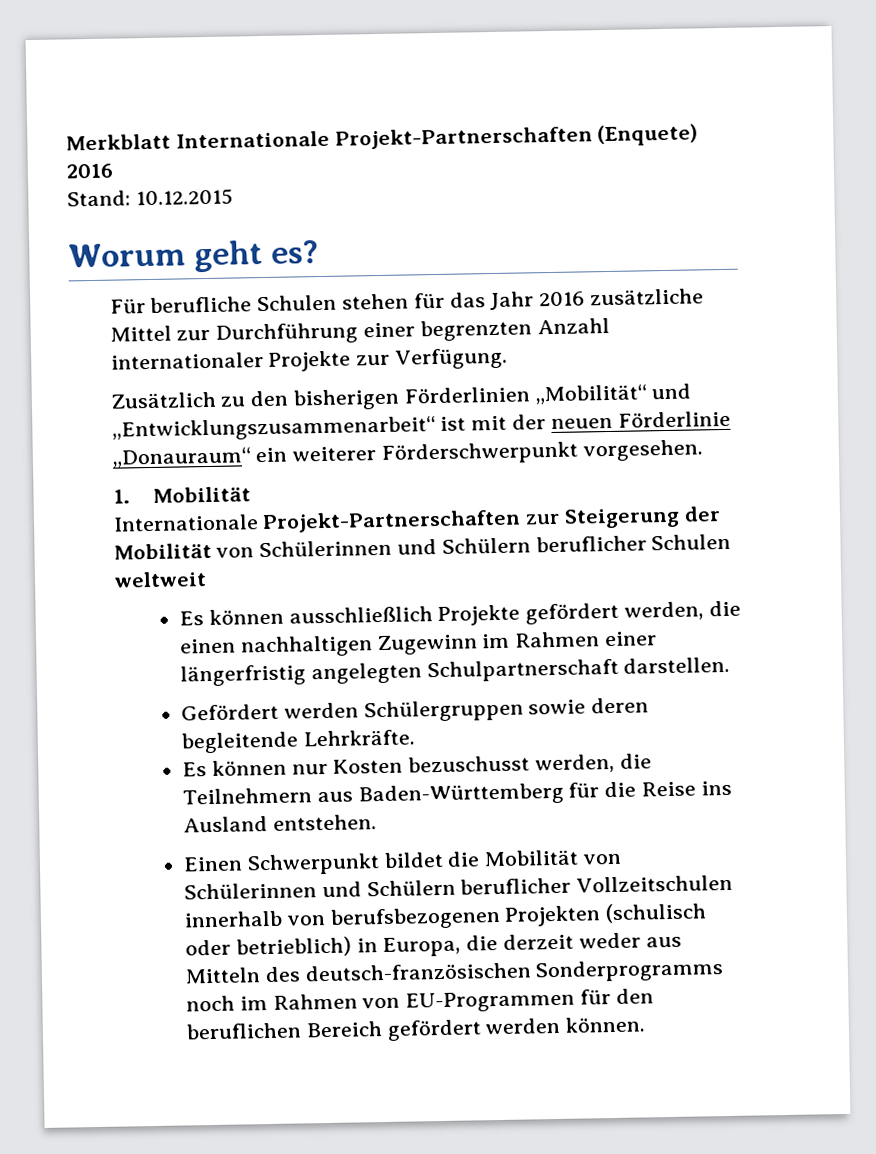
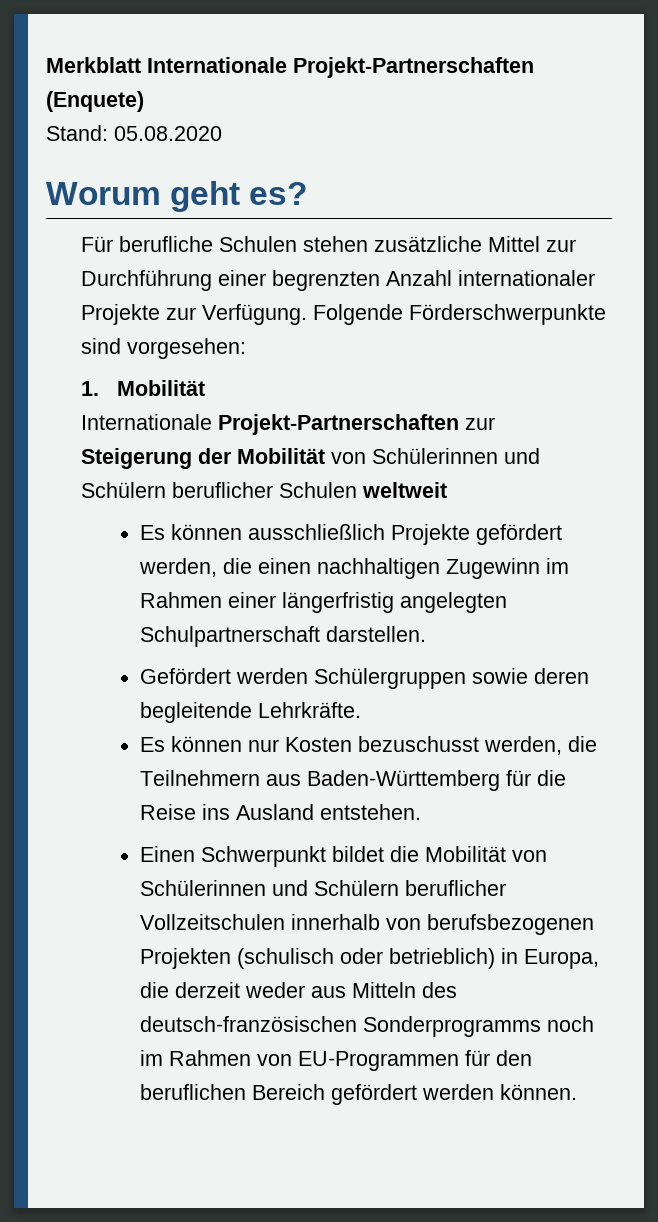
- Merkblatt Internationale Projekt-Partnerschaften (Enquete) 2016
+ Merkblatt Internationale Projekt-Partnerschaften (Enquete)
- Stand: 10.12.2015
+ Stand: 05.08.2020
- Für berufliche Schulen stehen für das Jahr 2016 zusätzliche Mittel zur Durchführung einer begrenzten Anzahl internationaler Projekte zur Verfügung.
- Zusätzlich zu den bisherigen Förderlinien „Mobilität“ und „Entwicklungszusammenarbeit“ ist mit der neuen Förderlinie „Donauraum“ ein weiterer Förderschwerpunkt vorgesehen.
+ Für berufliche Schulen stehen zusätzliche Mittel zur Durchführung einer begrenzten Anzahl internationaler Projekte zur Verfügung. Folgende Förderschwerpunkte sind vorgesehen:

